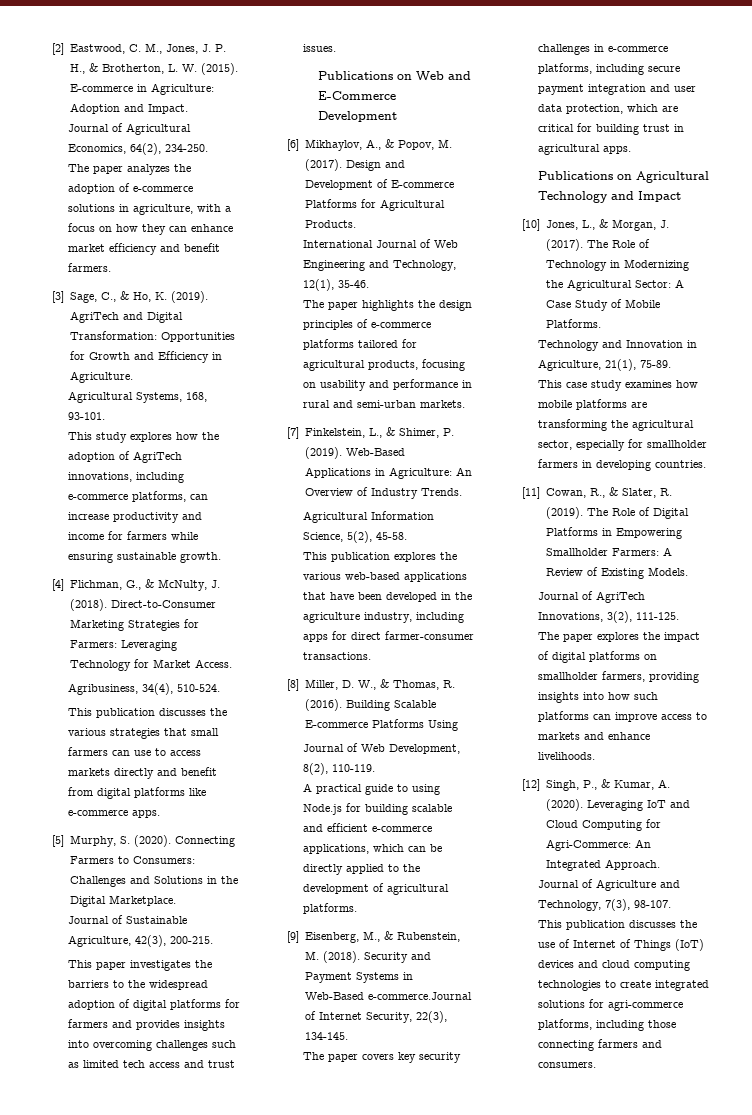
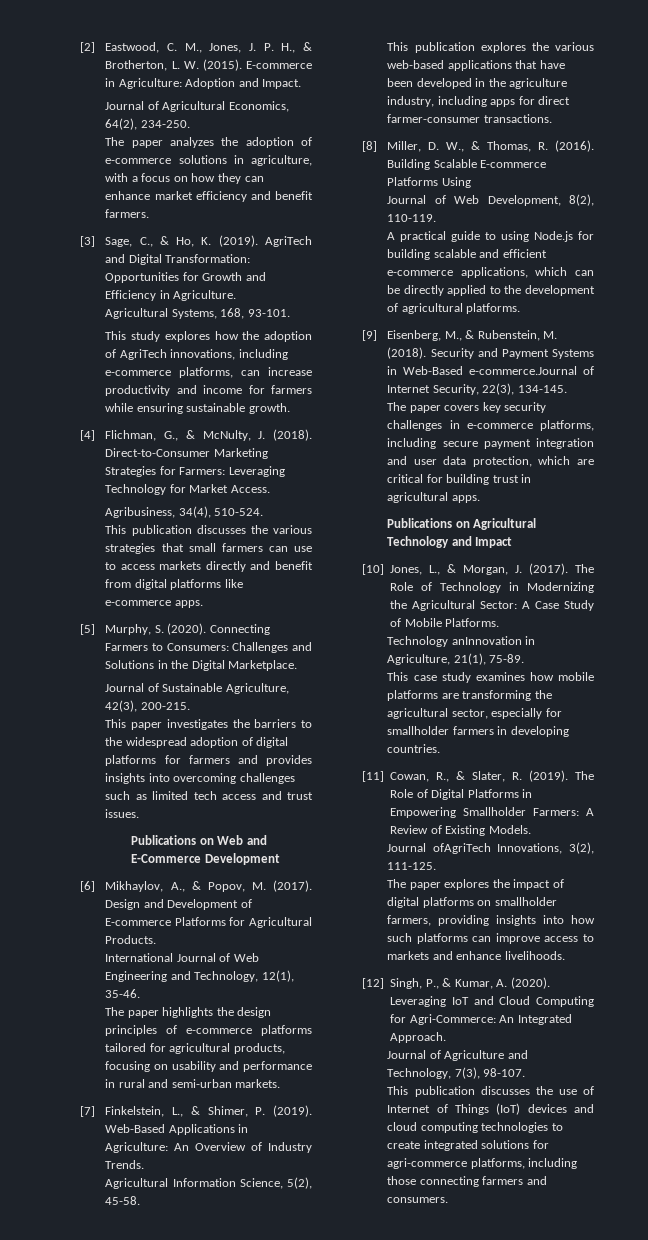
- Technology and Innovation in Agriculture, 21(1), 75-89.
+ Technology anInnovation in Agriculture, 21(1), 75-89.
- Journal of AgriTech Innovations, 3(2), 111-125.
+ Journal ofAgriTech Innovations, 3(2), 111-125.

